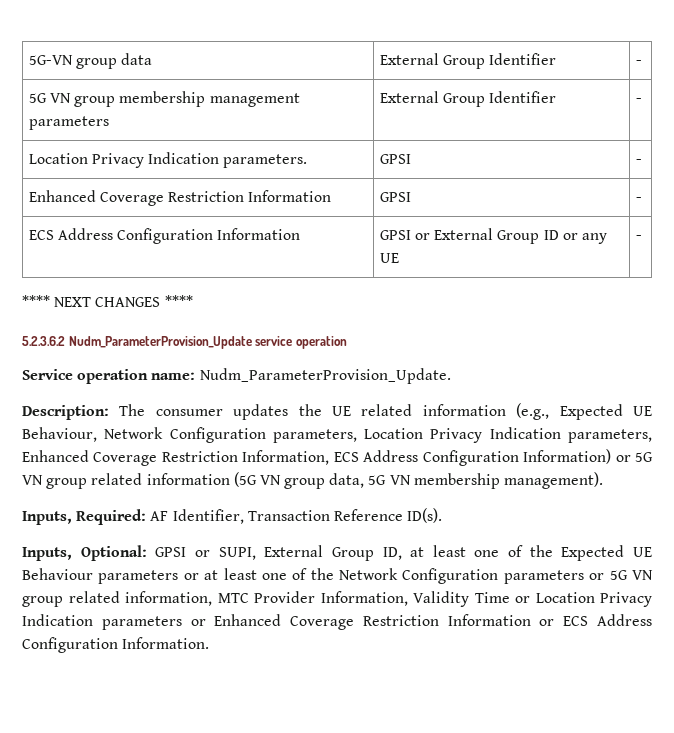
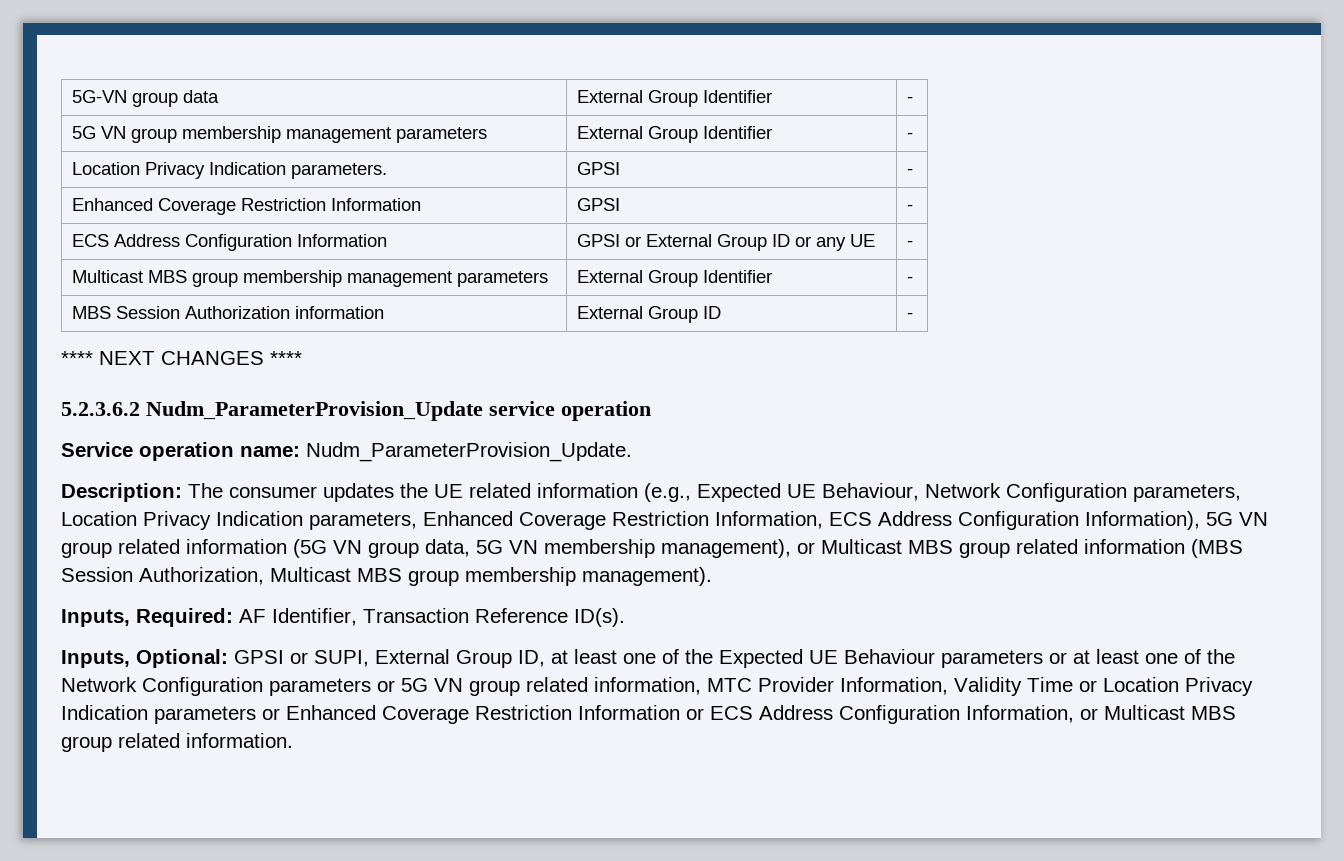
+ Multicast MBS group membership management parameters | External Group Identifier | -
+ MBS Session Authorization information | External Group ID | -
- Description: The consumer updates the UE related information (e.g., Expected UE Behaviour, Network Configuration parameters, Location Privacy Indication parameters, Enhanced Coverage Restriction Information, ECS Address Configuration Information) or 5G VN group related information (5G VN group data, 5G VN membership management).
+ Description: The consumer updates the UE related information (e.g., Expected UE Behaviour, Network Configuration parameters, Location Privacy Indication parameters, Enhanced Coverage Restriction Information, ECS Address Configuration Information), 5G VN group related information (5G VN group data, 5G VN membership management), or Multicast MBS group related information (MBS Session Authorization, Multicast MBS group membership management).
- Inputs, Optional: GPSI or SUPI, External Group ID, at least one of the Expected UE Behaviour parameters or at least one of the Network Configuration parameters or 5G VN group related information, MTC Provider Information, Validity Time or Location Privacy Indication parameters or Enhanced Coverage Restriction Information or ECS Address Configuration Information.
+ Inputs, Optional: GPSI or SUPI, External Group ID, at least one of the Expected UE Behaviour parameters or at least one of the Network Configuration parameters or 5G VN group related information, MTC Provider Information, Validity Time or Location Privacy Indication parameters or Enhanced Coverage Restriction Information or ECS Address Configuration Information, or Multicast MBS group related information.

